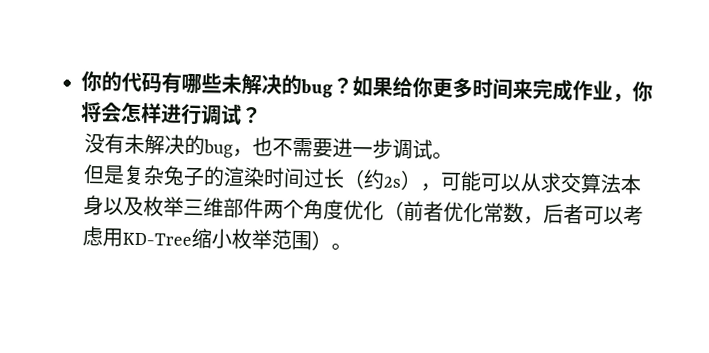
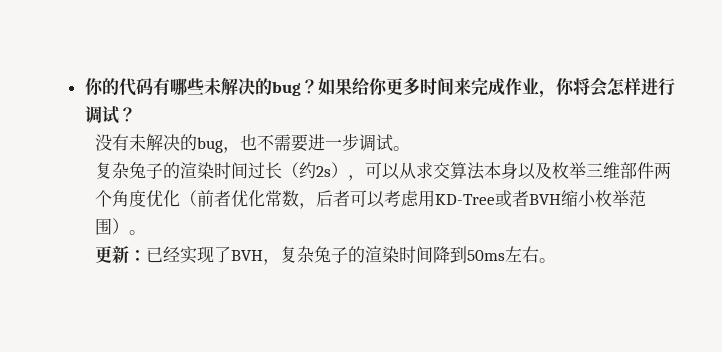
- 但是复杂兔子的渲染时间过长（约2s），可能可以从求交算法本身以及枚举三维部件两个角度优化（前者优化常数，后者可以考虑用KD-Tree缩小枚举范围）。
+ 复杂兔子的渲染时间过长（约2s），可以从求交算法本身以及枚举三维部件两个角度优化（前者优化常数，后者可以考虑用KD-Tree或者BVH缩小枚举范围）。
+ 更新：已经实现了BVH，复杂兔子的渲染时间降到50ms左右。

